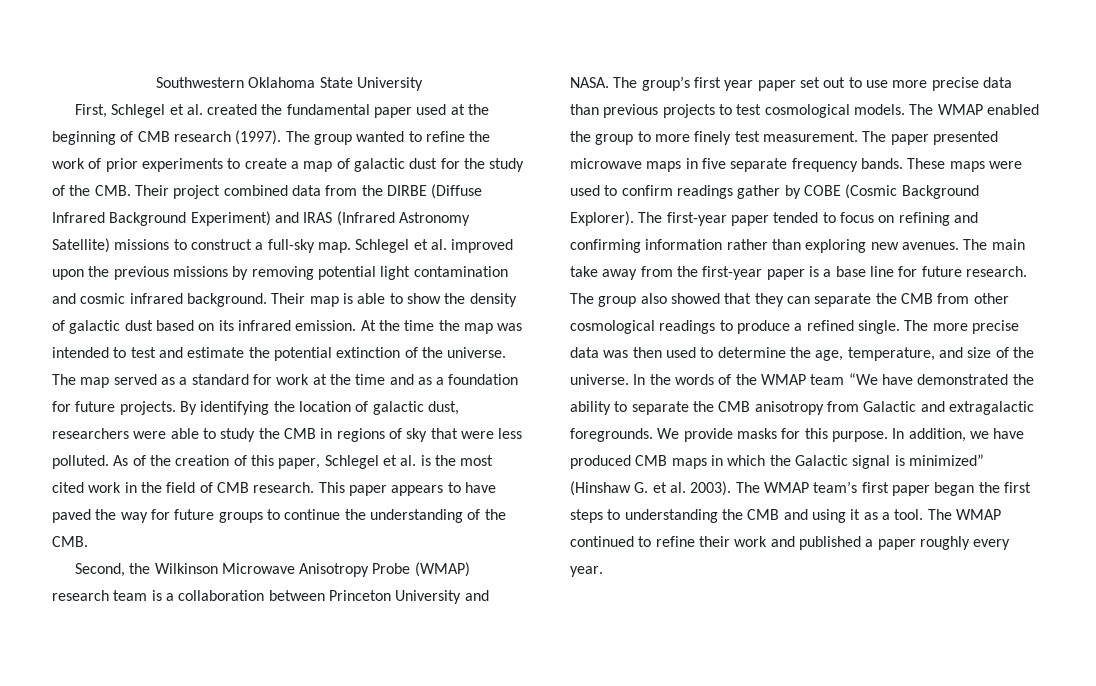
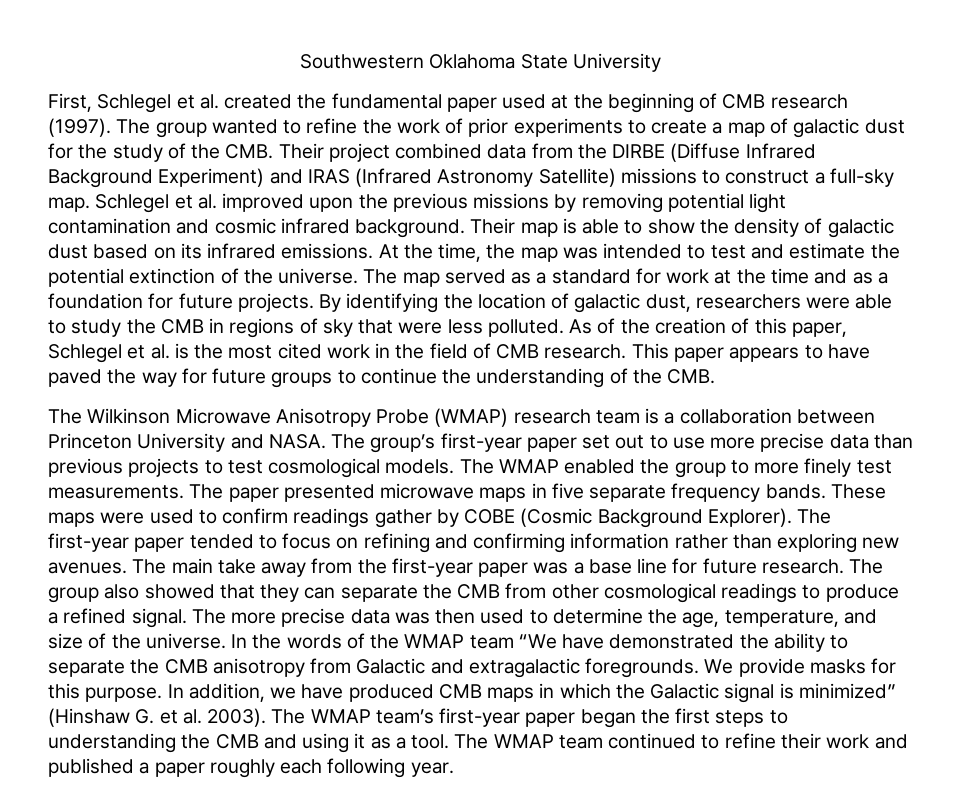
- Their map is able to show the density of galactic dust based on its infrared emission.
+ Their map is able to show the density of galactic dust based on its infrared emissions.
- At the time the map was intended to test and estimate the potential extinction of the universe.
+ At the time, the map was intended to test and estimate the potential extinction of the universe.
- Second, the Wilkinson Microwave Anisotropy Probe (WMAP) research team is a collaboration between Princeton University and NASA.
+ The Wilkinson Microwave Anisotropy Probe (WMAP) research team is a collaboration between Princeton University and NASA.
- The group’s first year paper set out to use more precise data than previous projects to test cosmological models.
+ The group’s first-year paper set out to use more precise data than previous projects to test cosmological models.
- The WMAP enabled the group to more finely test measurement.
+ The WMAP enabled the group to more finely test measurements.
- The main take away from the first-year paper is a base line for future research.
+ The main take away from the first-year paper was a base line for future research.
- The group also showed that they can separate the CMB from other cosmological readings to produce a refined single.
+ The group also showed that they can separate the CMB from other cosmological readings to produce a refined signal.
- The WMAP team’s first paper began the first steps to understanding the CMB and using it as a tool.
+ The WMAP team’s first-year paper began the first steps to understanding the CMB and using it as a tool.
- The WMAP continued to refine their work and published a paper roughly every year.
+ The WMAP team continued to refine their work and published a paper roughly each following year.

